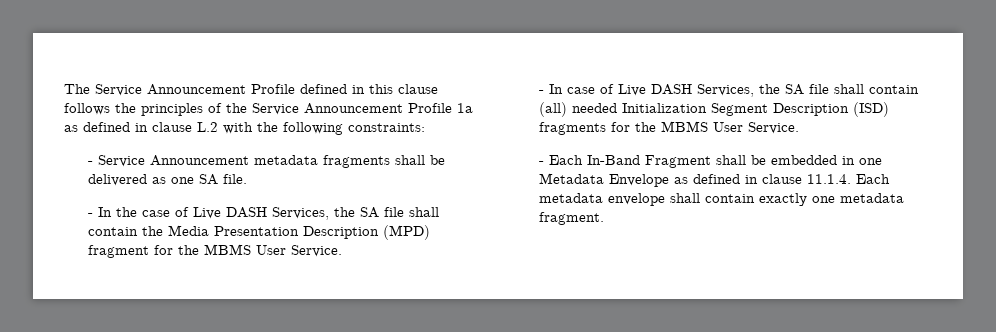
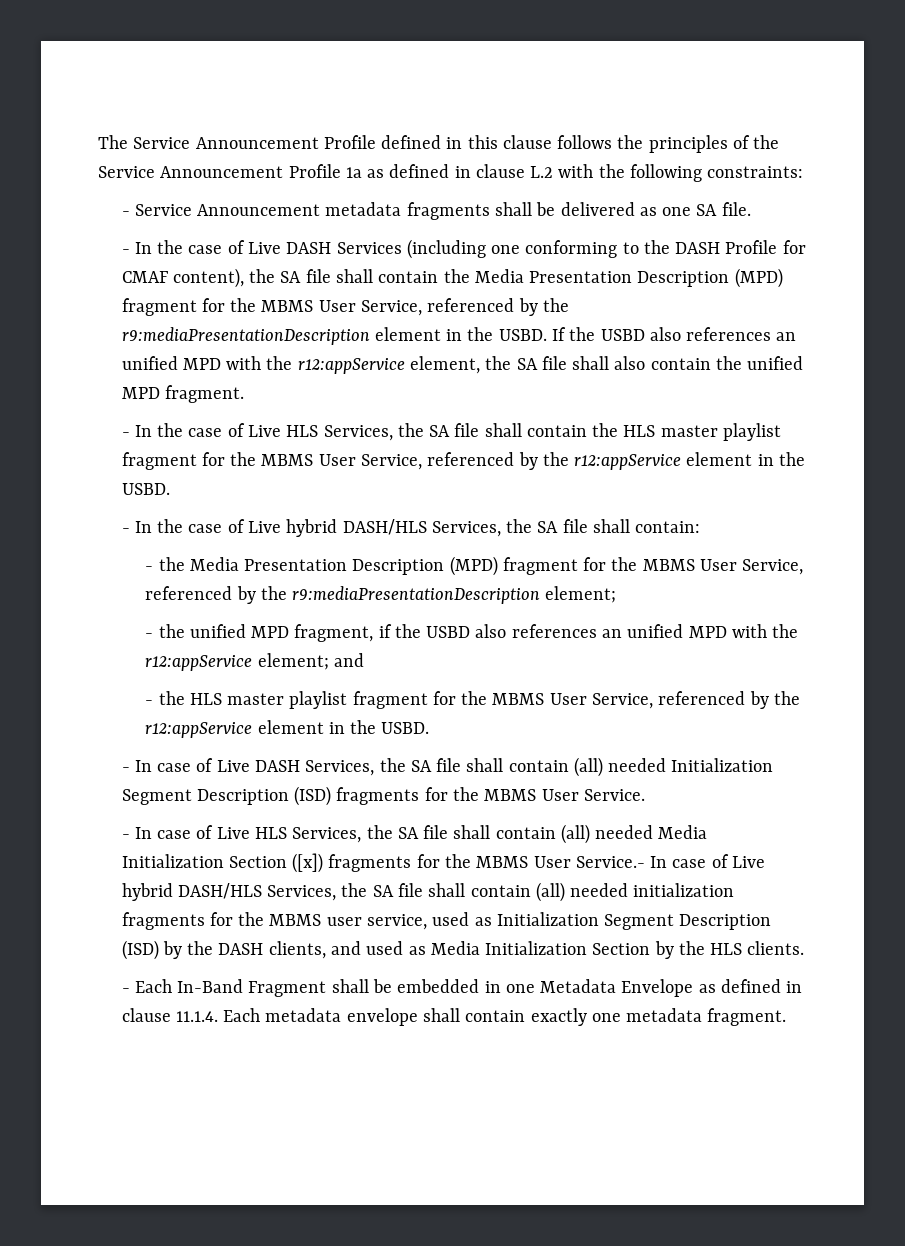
- - In the case of Live DASH Services, the SA file shall contain the Media Presentation Description (MPD) fragment for the MBMS User Service.
+ - In the case of Live DASH Services (including one conforming to the DASH Profile for CMAF content), the SA file shall contain the Media Presentation Description (MPD) fragment for the MBMS User Service, referenced by the r9:mediaPresentationDescription element in the USBD. If the USBD also references an unified MPD with the r12:appService element, the SA file shall also contain the unified MPD fragment.
+ - In the case of Live HLS Services, the SA file shall contain the HLS master playlist fragment for the MBMS User Service, referenced by the r12:appService element in the USBD.
+ - In the case of Live hybrid DASH/HLS Services, the SA file shall contain:
+ - the Media Presentation Description (MPD) fragment for the MBMS User Service, referenced by the r9:mediaPresentationDescription element;
+ - the unified MPD fragment, if the USBD also references an unified MPD with the r12:appService element; and
+ - the HLS master playlist fragment for the MBMS User Service, referenced by the r12:appService element in the USBD.
+ - In case of Live HLS Services, the SA file shall contain (all) needed Media Initialization Section ([x]) fragments for the MBMS User Service.- In case of Live hybrid DASH/HLS Services, the SA file shall contain (all) needed initialization fragments for the MBMS user service, used as Initialization Segment Description (ISD) by the DASH clients, and used as Media Initialization Section by the HLS clients.

